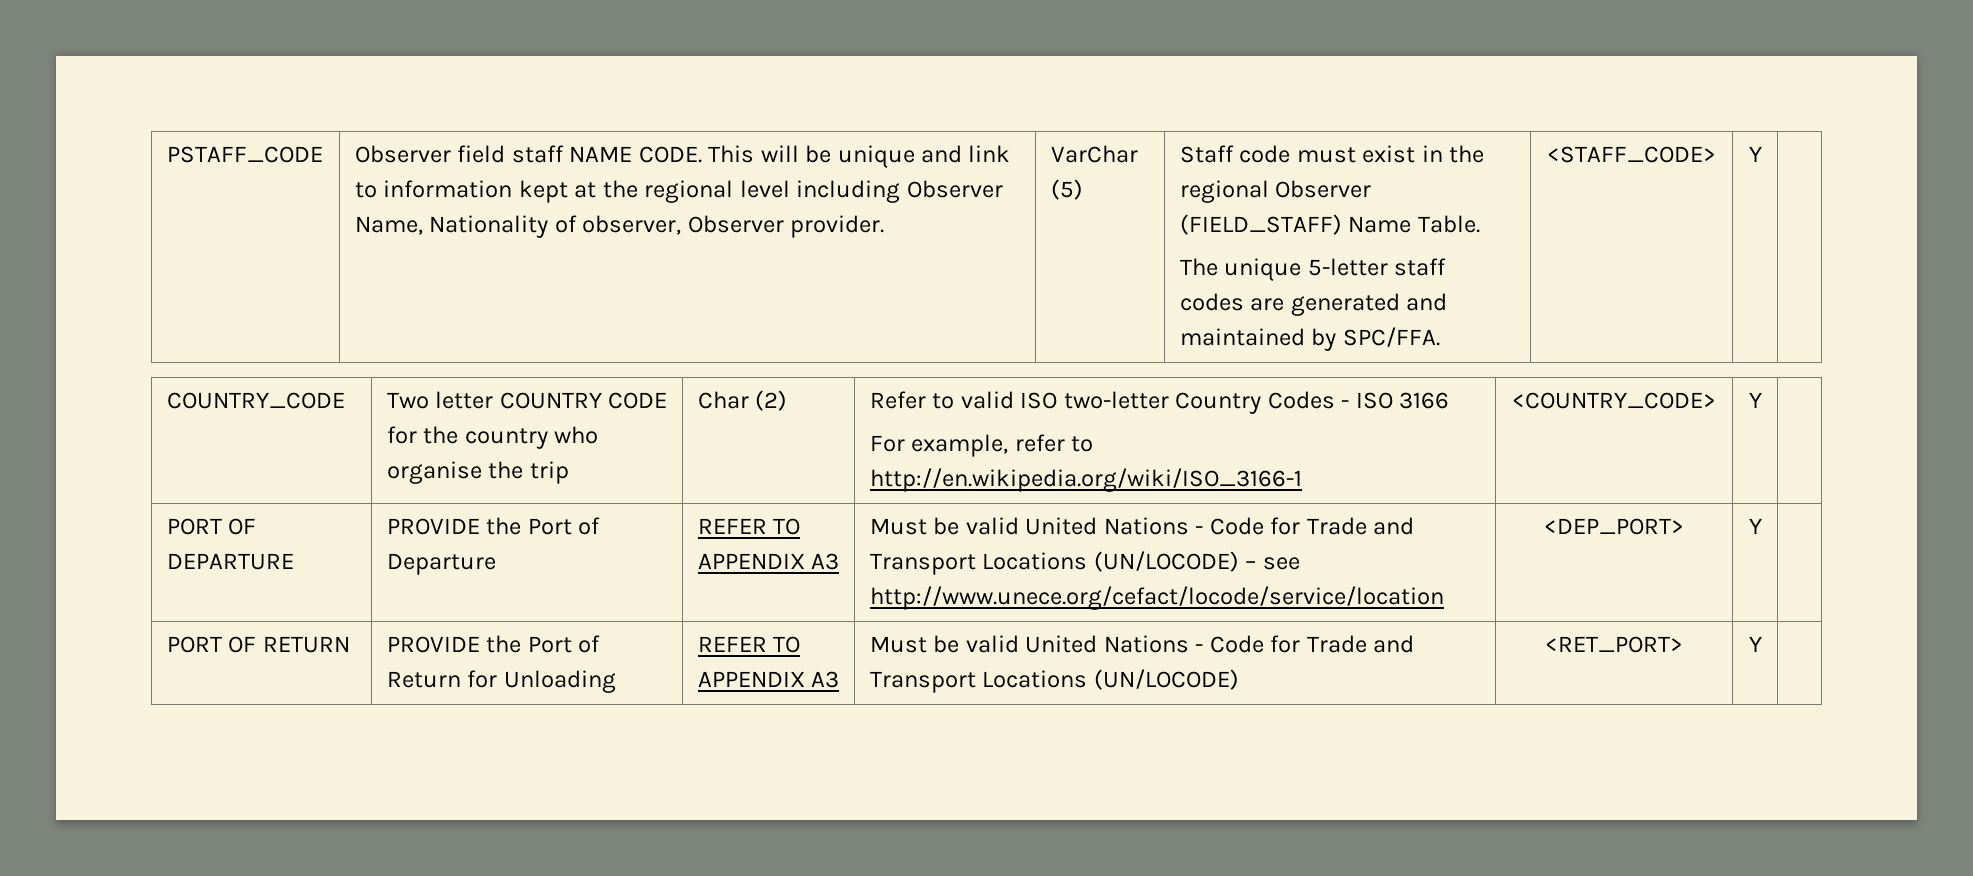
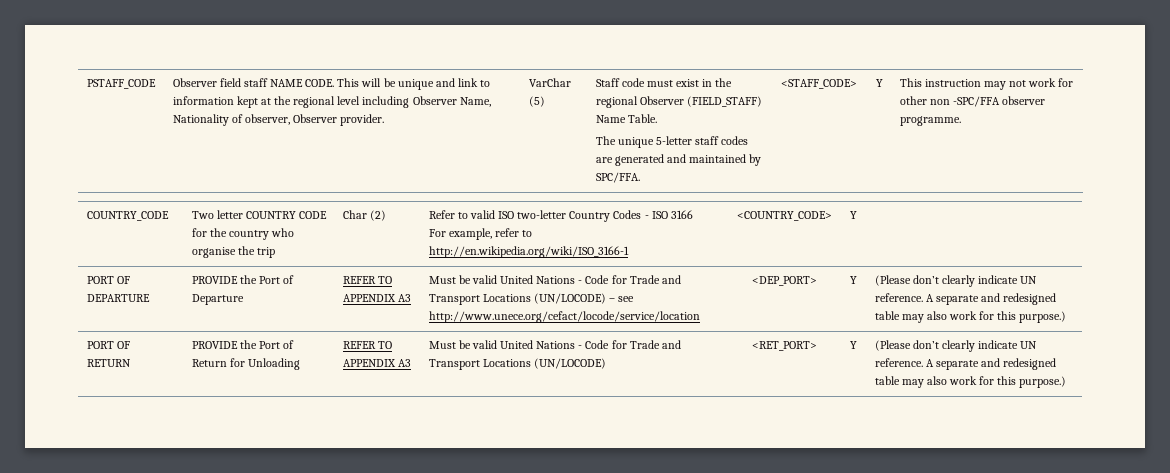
+ This instruction may not work for other non -SPC/FFA observer programme.
- <DEP_PORT> | Y
+ <DEP_PORT> | Y | (Please don’t clearly indicate UN reference. A separate and redesigned table may also work for this purpose.)
- <RET_PORT> | Y
+ <RET_PORT> | Y | (Please don’t clearly indicate UN reference. A separate and redesigned table may also work for this purpose.)

